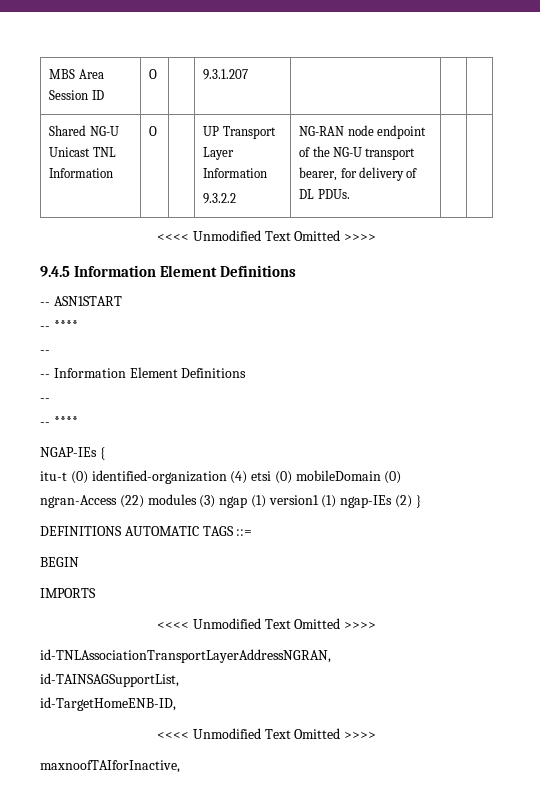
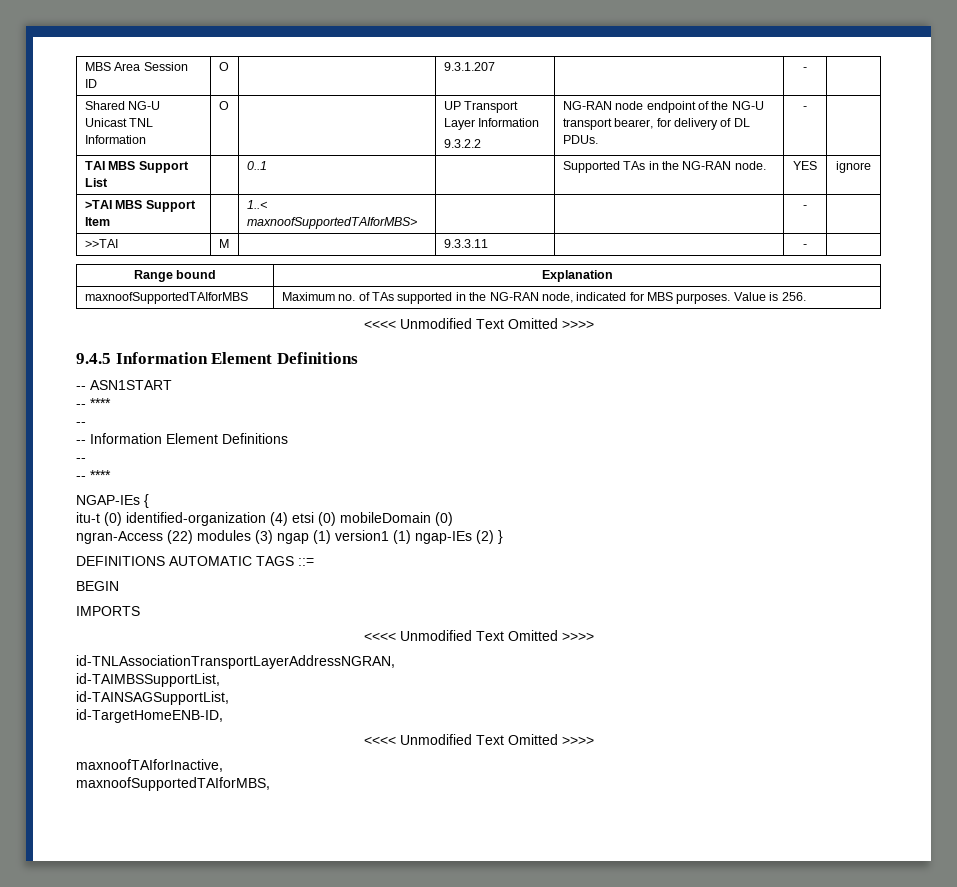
- MBS Area Session ID | O | | 9.3.1.207 | | |
+ MBS Area Session ID | O | | 9.3.1.207 | | - |
  Shared NG-U Unicast TNL Information | O | | UP Transport Layer Information
- 9.3.2.2 | NG-RAN node endpoint of the NG-U transport bearer, for delivery of DL PDUs. | |
+ 9.3.2.2 | NG-RAN node endpoint of the NG-U transport bearer, for delivery of DL PDUs. | - |
+ TAI MBS Support List | | 0..1 | | Supported TAs in the NG-RAN node. | YES | ignore
+ >TAI MBS Support Item | | 1..< maxnoofSupportedTAIforMBS> | | | - |
+ >>TAI | M | | 9.3.3.11 | | - |
+ Range bound | Explanation
+ maxnoofSupportedTAIforMBS | Maximum no. of TAs supported in the NG-RAN node, indicated for MBS purposes. Value is 256.
+ id-TAIMBSSupportList,
+ maxnoofSupportedTAIforMBS,

